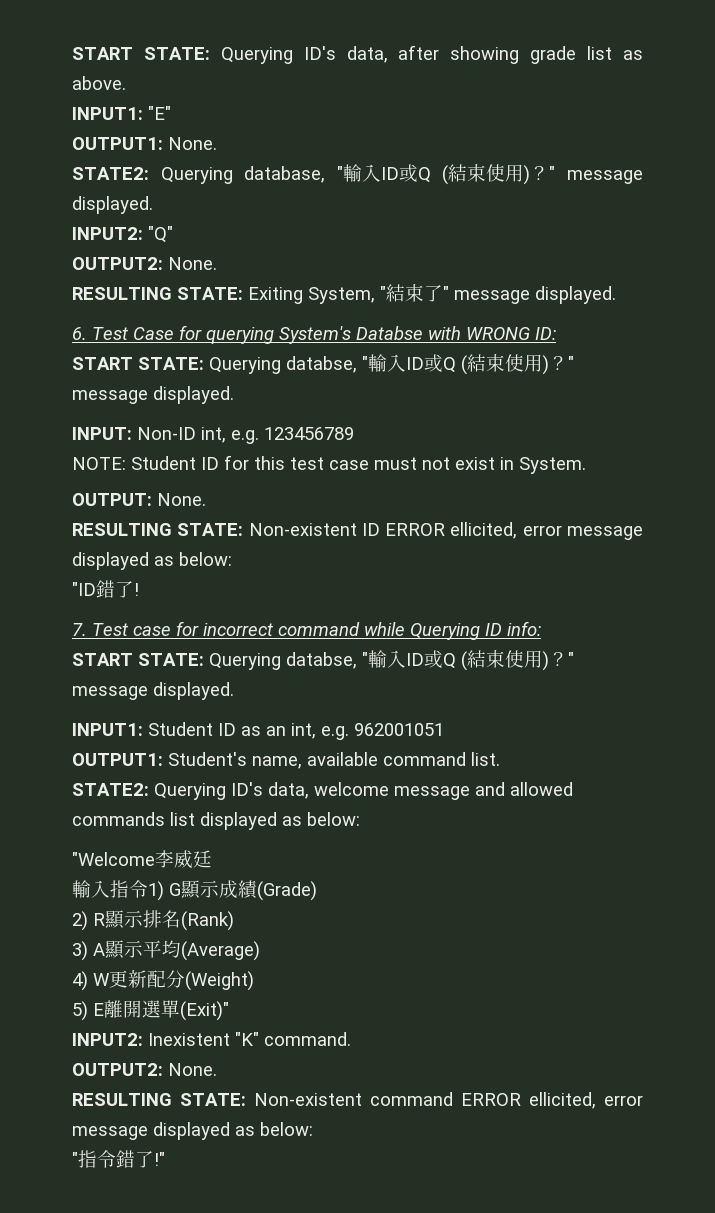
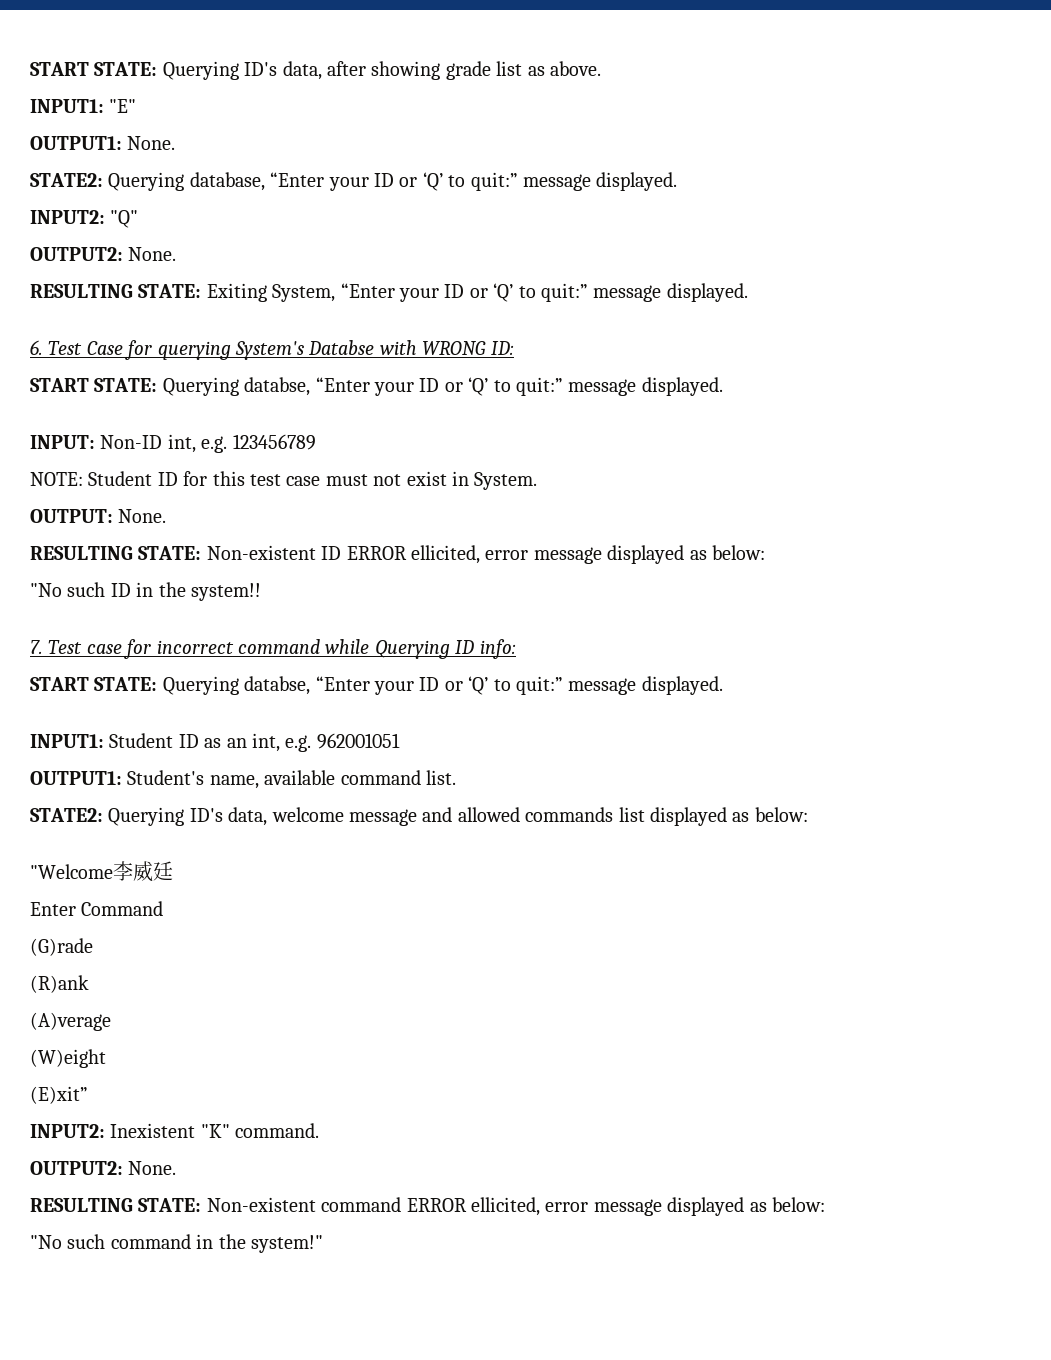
- STATE2: Querying database, "輸入ID或Q (結束使用)？" message displayed.
+ STATE2: Querying database, “Enter your ID or ‘Q’ to quit:” message displayed.
- RESULTING STATE: Exiting System, "結束了" message displayed.
+ RESULTING STATE: Exiting System, “Enter your ID or ‘Q’ to quit:” message displayed.
  6. Test Case for querying System's Databse with WRONG ID:
- START STATE: Querying databse, "輸入ID或Q (結束使用)？" message displayed.
+ START STATE: Querying databse, “Enter your ID or ‘Q’ to quit:” message displayed.
- "ID錯了!
+ "No such ID in the system!!
  7. Test case for incorrect command while Querying ID info:
- START STATE: Querying databse, "輸入ID或Q (結束使用)？" message displayed.
+ START STATE: Querying databse, “Enter your ID or ‘Q’ to quit:” message displayed.
- 輸入指令1) G顯示成績(Grade)
- 2) R顯示排名(Rank)
- 3) A顯示平均(Average)
- 4) W更新配分(Weight)
- 5) E離開選單(Exit)"
+ Enter Command
+ (G)rade
+ (R)ank
+ (A)verage
+ (W)eight
+ (E)xit”
- "指令錯了!"
+ "No such command in the system!"

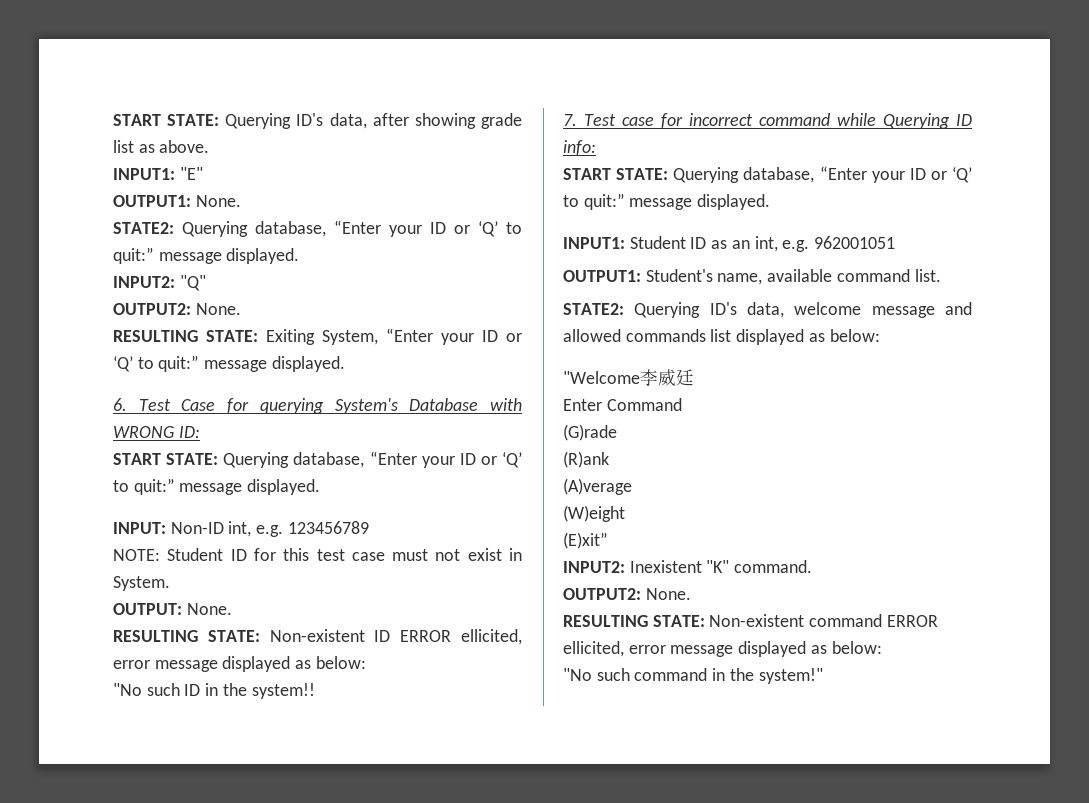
- 6. Test Case for querying System's Databse with WRONG ID:
- START STATE: Querying databse, “Enter your ID or ‘Q’ to quit:” message displayed.
+ 6. Test Case for querying System's Database with WRONG ID:
+ START STATE: Querying database, “Enter your ID or ‘Q’ to quit:” message displayed.
  7. Test case for incorrect command while Querying ID info:
- START STATE: Querying databse, “Enter your ID or ‘Q’ to quit:” message displayed.
+ START STATE: Querying database, “Enter your ID or ‘Q’ to quit:” message displayed.

